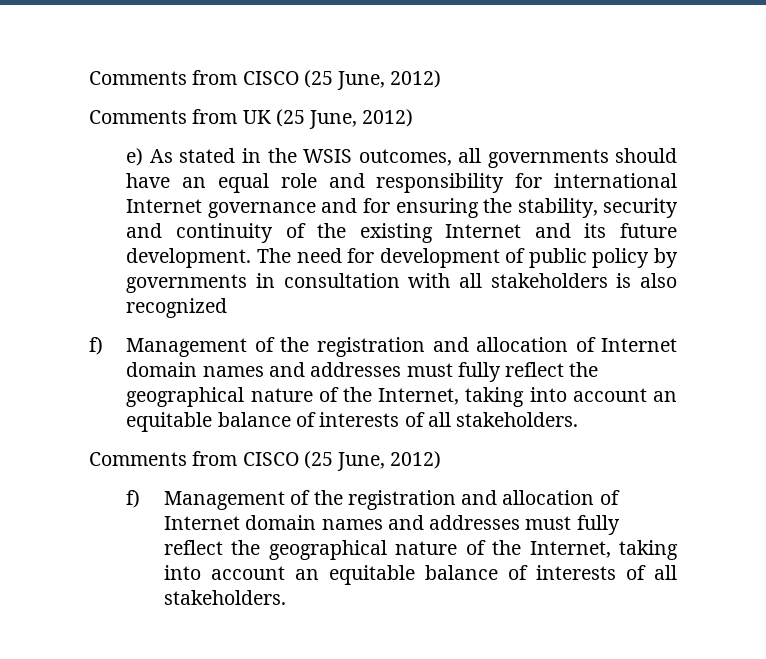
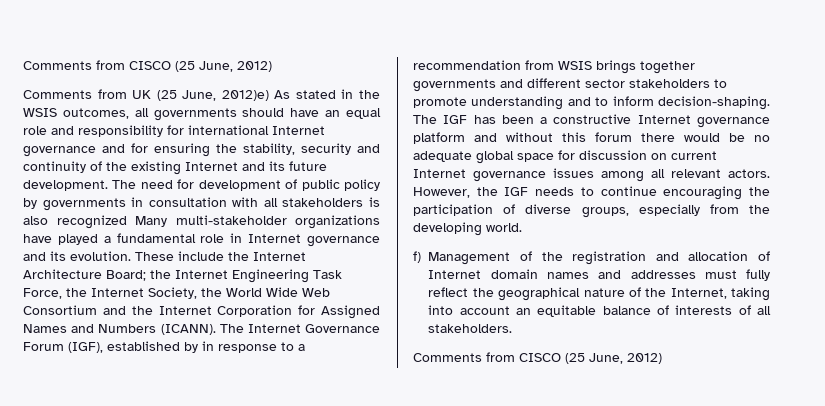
- Comments from UK (25 June, 2012)
- e) As stated in the WSIS outcomes, all governments should have an equal role and responsibility for international Internet governance and for ensuring the stability, security and continuity of the existing Internet and its future development.
+ Comments from UK (25 June, 2012)e) As stated in the WSIS outcomes, all governments should have an equal role and responsibility for international Internet governance and for ensuring the stability, security and continuity of the existing Internet and its future development.
- The need for development of public policy by governments in consultation with all stakeholders is also recognized
+ The need for development of public policy by governments in consultation with all stakeholders is also recognized Many multi-stakeholder organizations have played a fundamental role in Internet governance and its evolution. These include the Internet Architecture Board; the Internet Engineering Task Force, the Internet Society, the World Wide Web Consortium and the Internet Corporation for Assigned Names and Numbers (ICANN). The Internet Governance Forum (IGF), established by in response to a recommendation from WSIS brings together governments and different sector stakeholders to promote understanding and to inform decision-shaping. The IGF has been a constructive Internet governance platform and without this forum there would be no adequate global space for discussion on current Internet governance issues among all relevant actors. However, the IGF needs to continue encouraging the participation of diverse groups, especially from the developing world.
  f) Management of the registration and allocation of Internet domain names and addresses must fully reflect the geographical nature of the Internet, taking into account an equitable balance of interests of all stakeholders.
  Comments from CISCO (25 June, 2012)
- f) Management of the registration and allocation of Internet domain names and addresses must fully reflect the geographical nature of the Internet, taking into account an equitable balance of interests of all stakeholders.

